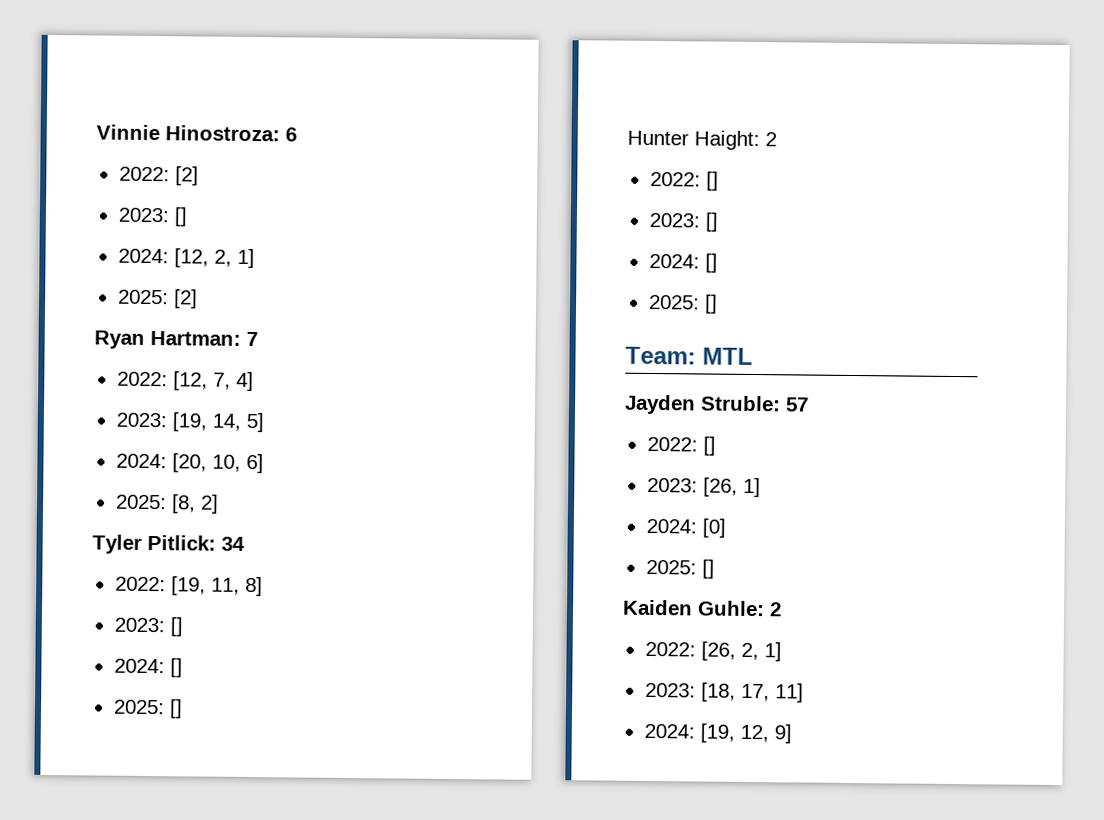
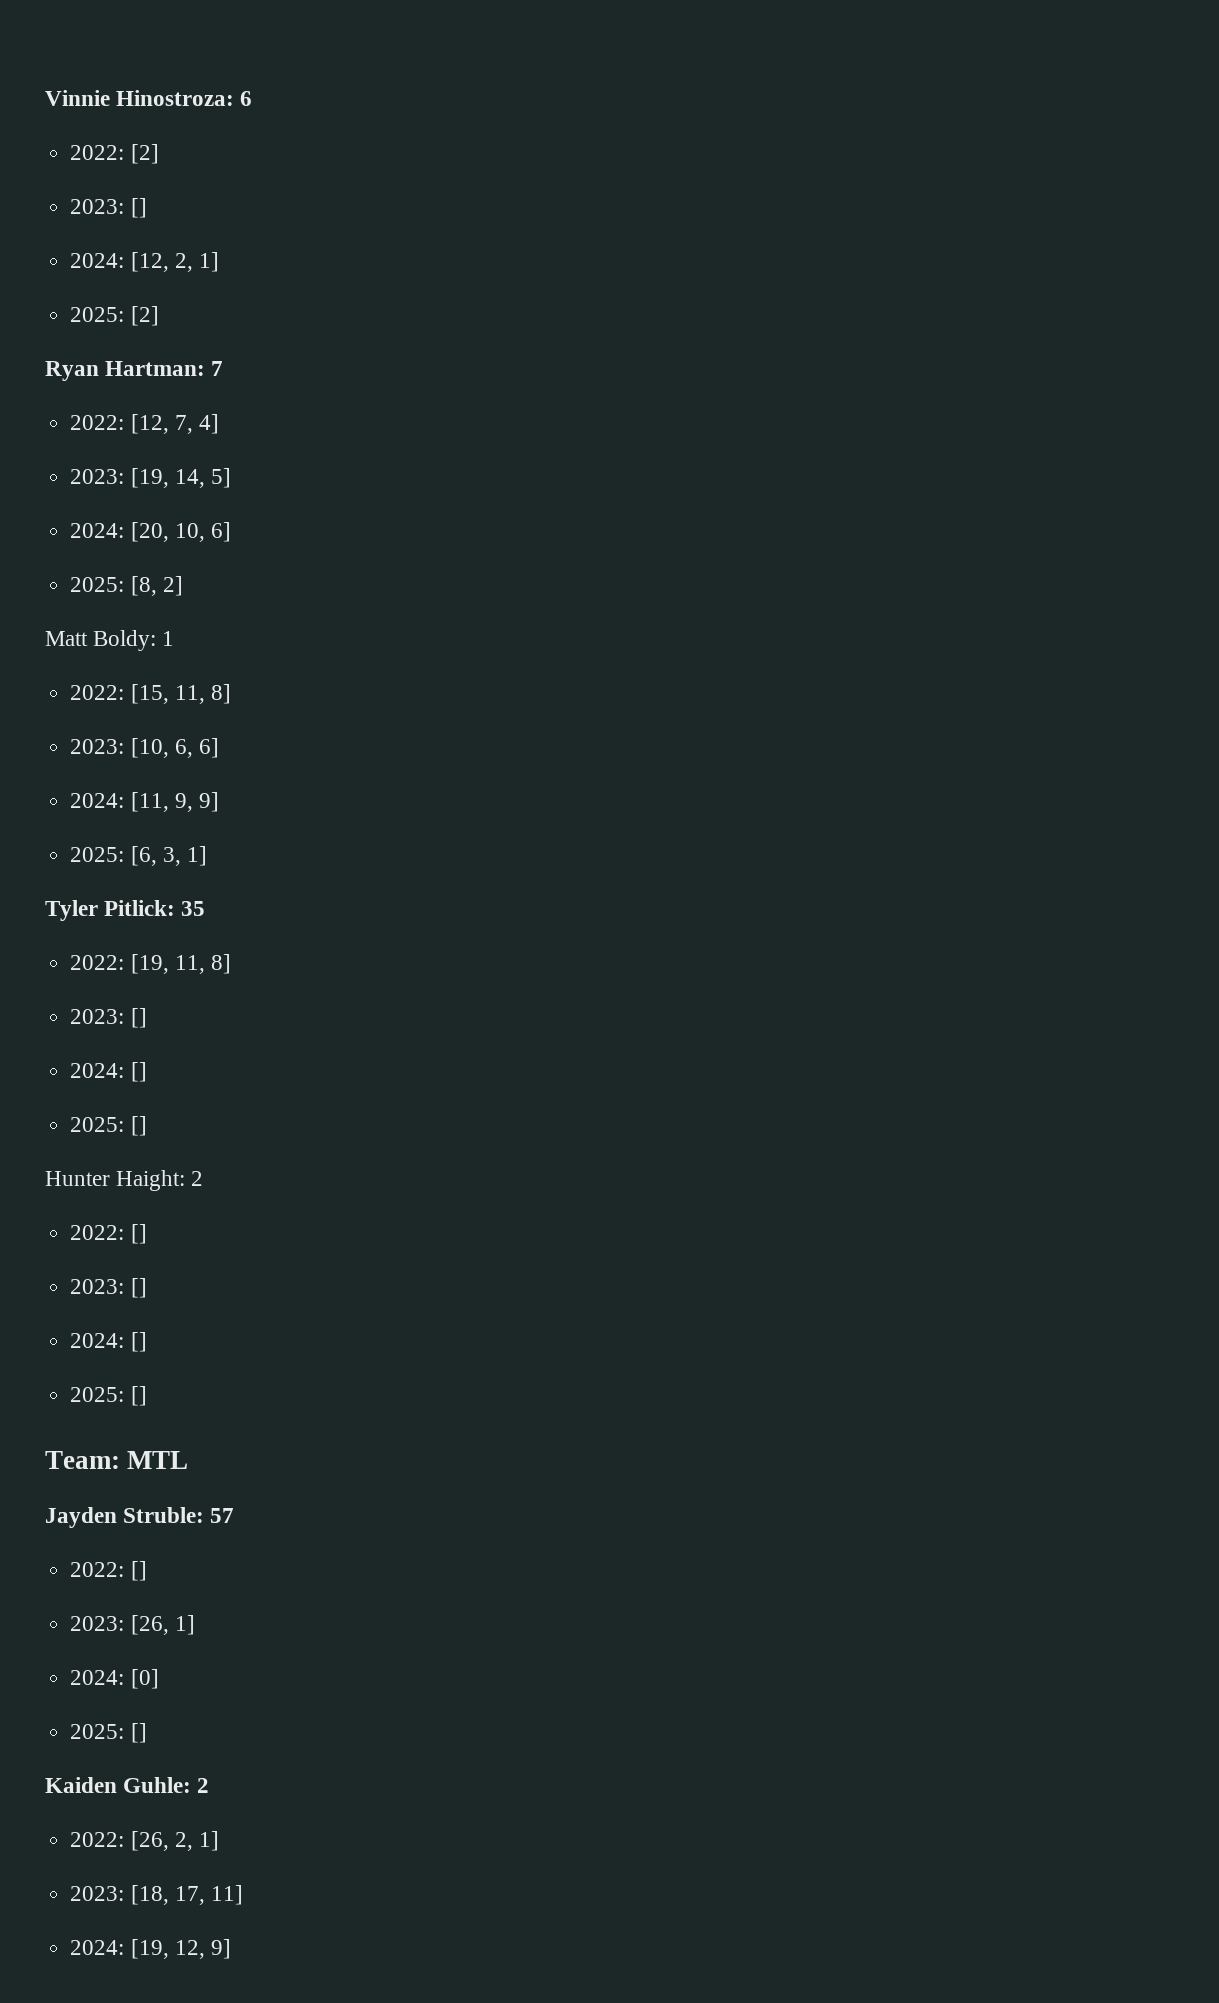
+ Matt Boldy: 1
+ 2022: [15, 11, 8]
+ 2023: [10, 6, 6]
+ 2024: [11, 9, 9]
+ 2025: [6, 3, 1]
- Tyler Pitlick: 34
+ Tyler Pitlick: 35

